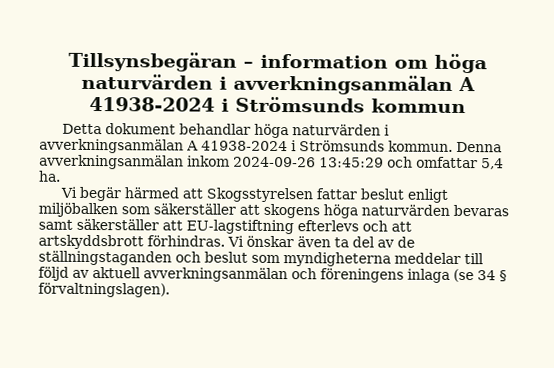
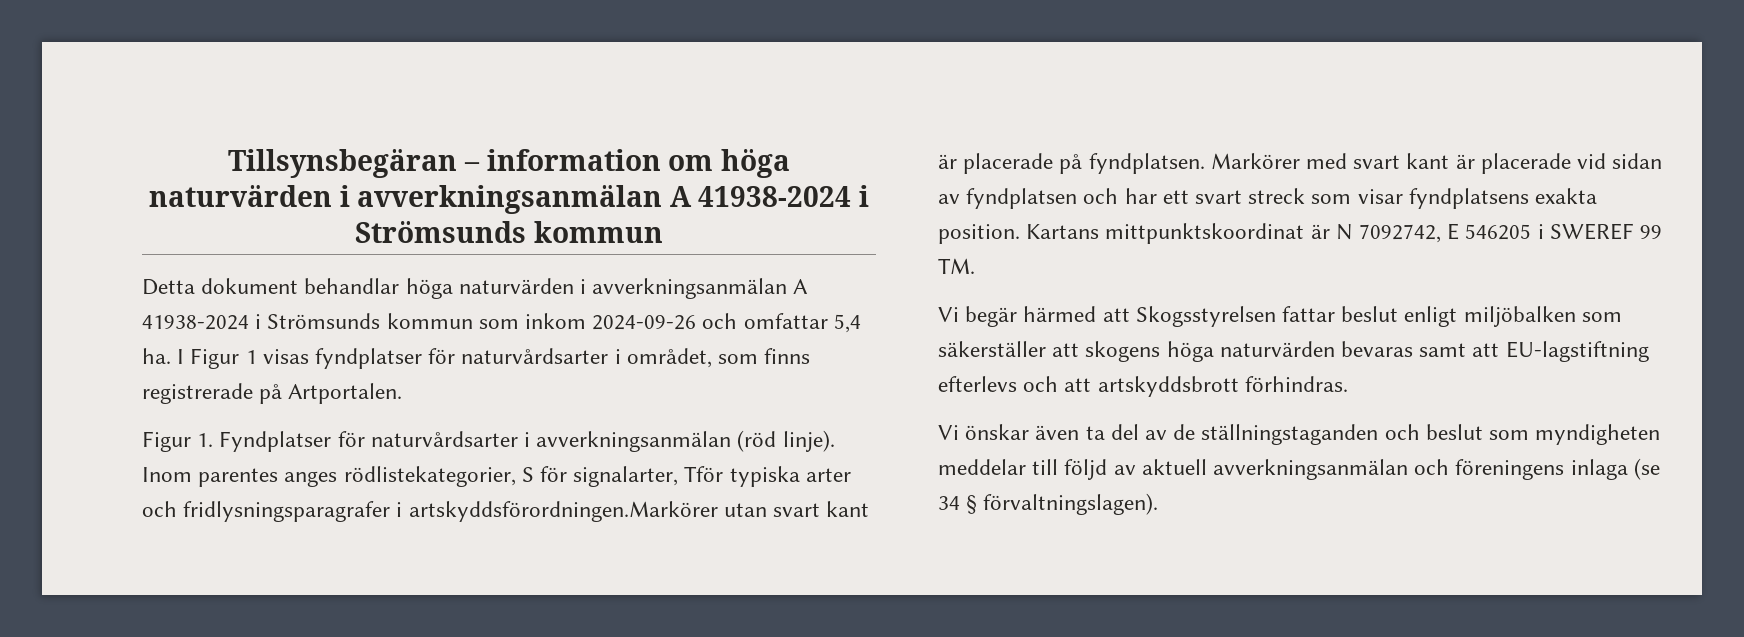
- Detta dokument behandlar höga naturvärden i avverkningsanmälan A 41938-2024 i Strömsunds kommun. Denna avverkningsanmälan inkom 2024-09-26 13:45:29 och omfattar 5,4 ha.
+ Detta dokument behandlar höga naturvärden i avverkningsanmälan A 41938-2024 i Strömsunds kommun som inkom 2024-09-26 och omfattar 5,4 ha. I Figur 1 visas fyndplatser för naturvårdsarter i området, som finns registrerade på Artportalen.
+ Figur 1. Fyndplatser för naturvårdsarter i avverkningsanmälan (röd linje). Inom parentes anges rödlistekategorier, S för signalarter, Tför typiska arter och fridlysningsparagrafer i artskyddsförordningen.Markörer utan svart kant är placerade på fyndplatsen. Markörer med svart kant är placerade vid sidan av fyndplatsen och har ett svart streck som visar fyndplatsens exakta position. Kartans mittpunktskoordinat är N 7092742, E 546205 i SWEREF 99 TM.
- Vi begär härmed att Skogsstyrelsen fattar beslut enligt miljöbalken som säkerställer att skogens höga naturvärden bevaras samt säkerställer att EU-lagstiftning efterlevs och att artskyddsbrott förhindras. Vi önskar även ta del av de ställningstaganden och beslut som myndigheterna meddelar till följd av aktuell avverkningsanmälan och föreningens inlaga (se 34 § förvaltningslagen).
+ Vi begär härmed att Skogsstyrelsen fattar beslut enligt miljöbalken som säkerställer att skogens höga naturvärden bevaras samt att EU-lagstiftning efterlevs och att artskyddsbrott förhindras.
+ Vi önskar även ta del av de ställningstaganden och beslut som myndigheten meddelar till följd av aktuell avverkningsanmälan och föreningens inlaga (se 34 § förvaltningslagen).

